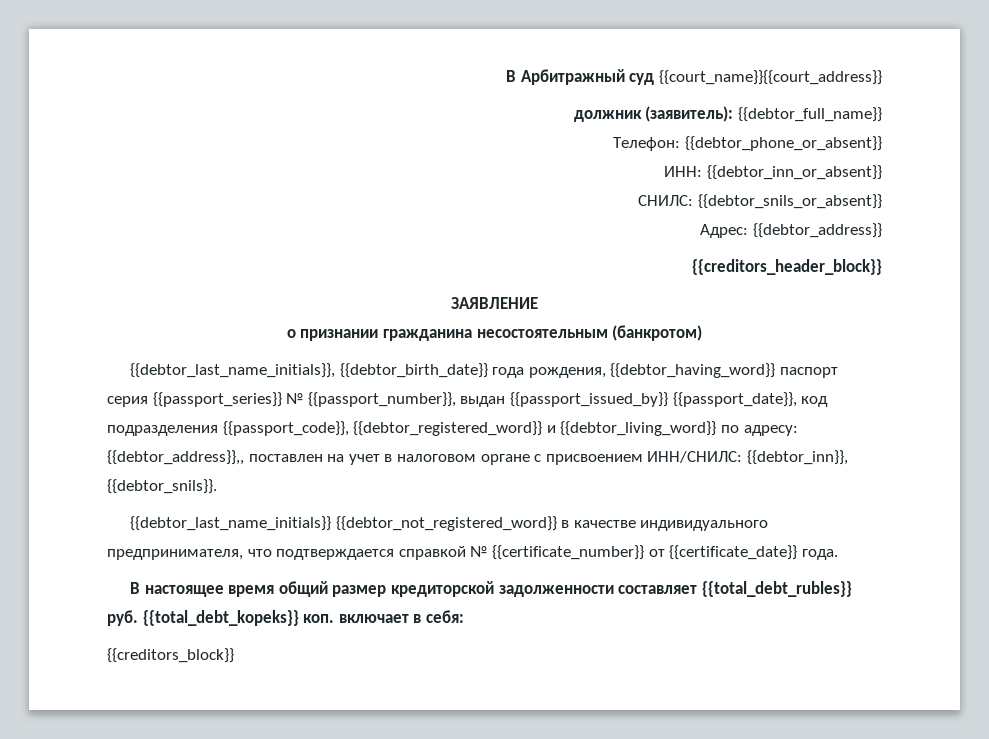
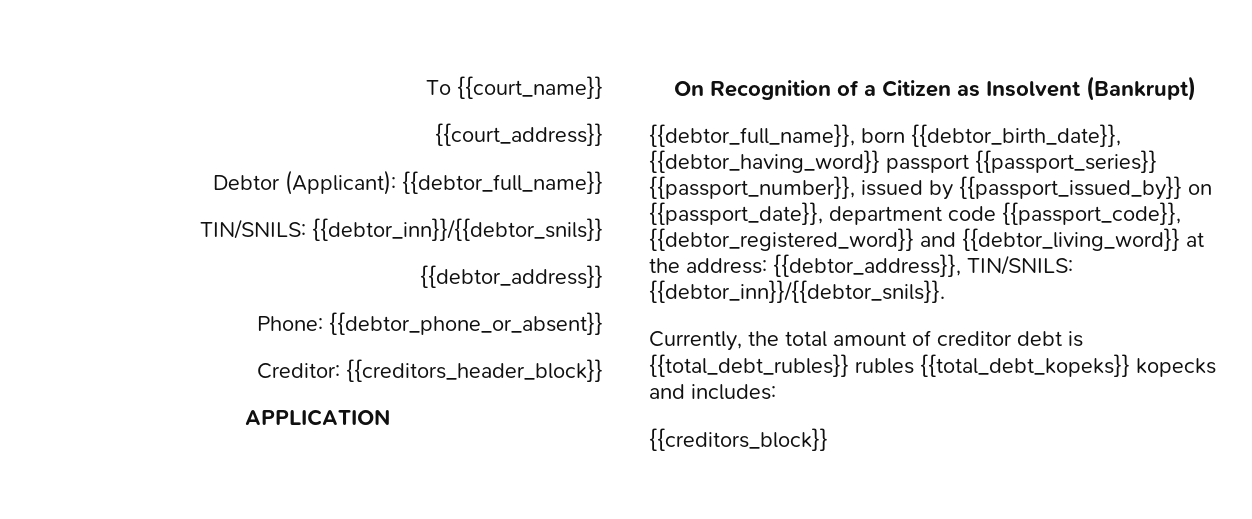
- В Арбитражный суд {{court_name}}{{court_address}}
- должник (заявитель): {{debtor_full_name}}
- Телефон: {{debtor_phone_or_absent}}
- ИНН: {{debtor_inn_or_absent}}
- СНИЛС: {{debtor_snils_or_absent}}
- Адрес: {{debtor_address}}
- {{creditors_header_block}}
- ЗАЯВЛЕНИЕ
- о признании гражданина несостоятельным (банкротом)
- {{debtor_last_name_initials}}, {{debtor_birth_date}} года рождения, {{debtor_having_word}} паспорт серия {{passport_series}} № {{passport_number}}, выдан {{passport_issued_by}} {{passport_date}}, код подразделения {{passport_code}}, {{debtor_registered_word}} и {{debtor_living_word}} по адресу: {{debtor_address}},, поставлен на учет в налоговом органе с присвоением ИНН/СНИЛС: {{debtor_inn}}, {{debtor_snils}}.
- {{debtor_last_name_initials}} {{debtor_not_registered_word}} в качестве индивидуального предпринимателя, что подтверждается справкой № {{certificate_number}} от {{certificate_date}} года.
- В настоящее время общий размер кредиторской задолженности составляет {{total_debt_rubles}} руб. {{total_debt_kopeks}} коп. включает в себя:
+ To {{court_name}}
+ {{court_address}}
+ Debtor (Applicant): {{debtor_full_name}}
+ TIN/SNILS: {{debtor_inn}}/{{debtor_snils}}
+ {{debtor_address}}
+ Phone: {{debtor_phone_or_absent}}
+ Creditor: {{creditors_header_block}}
+ APPLICATION
+ On Recognition of a Citizen as Insolvent (Bankrupt)
+ {{debtor_full_name}}, born {{debtor_birth_date}}, {{debtor_having_word}} passport {{passport_series}} {{passport_number}}, issued by {{passport_issued_by}} on {{passport_date}}, department code {{passport_code}}, {{debtor_registered_word}} and {{debtor_living_word}} at the address: {{debtor_address}}, TIN/SNILS: {{debtor_inn}}/{{debtor_snils}}.
+ Currently, the total amount of creditor debt is {{total_debt_rubles}} rubles {{total_debt_kopeks}} kopecks and includes:

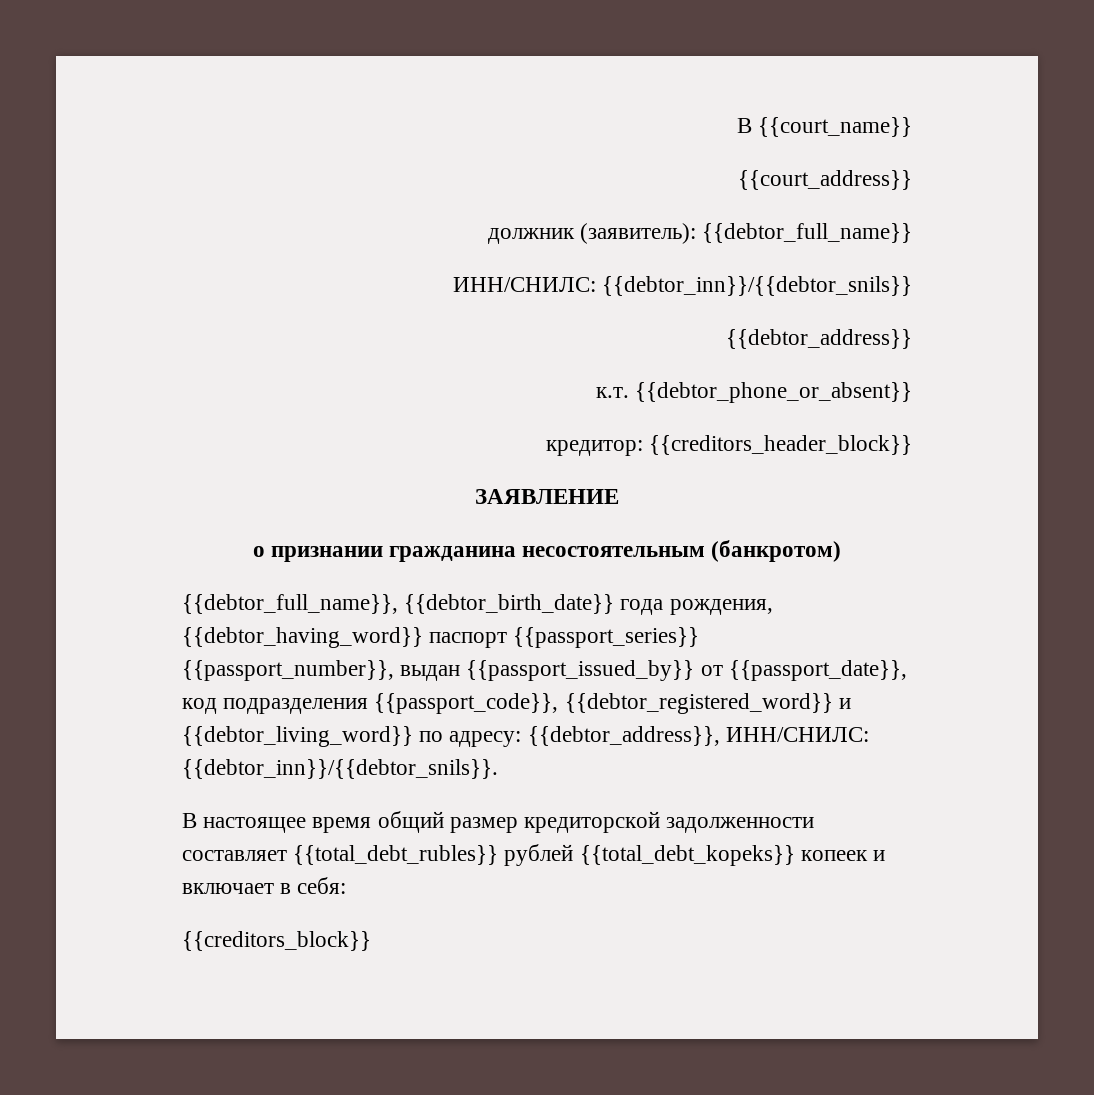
- To {{court_name}}
+ В {{court_name}}
- Debtor (Applicant): {{debtor_full_name}}
+ должник (заявитель): {{debtor_full_name}}
- TIN/SNILS: {{debtor_inn}}/{{debtor_snils}}
+ ИНН/СНИЛС: {{debtor_inn}}/{{debtor_snils}}
- Phone: {{debtor_phone_or_absent}}
+ к.т. {{debtor_phone_or_absent}}
- Creditor: {{creditors_header_block}}
+ кредитор: {{creditors_header_block}}
- APPLICATION
- On Recognition of a Citizen as Insolvent (Bankrupt)
- {{debtor_full_name}}, born {{debtor_birth_date}}, {{debtor_having_word}} passport {{passport_series}} {{passport_number}}, issued by {{passport_issued_by}} on {{passport_date}}, department code {{passport_code}}, {{debtor_registered_word}} and {{debtor_living_word}} at the address: {{debtor_address}}, TIN/SNILS: {{debtor_inn}}/{{debtor_snils}}.
- Currently, the total amount of creditor debt is {{total_debt_rubles}} rubles {{total_debt_kopeks}} kopecks and includes:
+ ЗАЯВЛЕНИЕ
+ о признании гражданина несостоятельным (банкротом)
+ {{debtor_full_name}}, {{debtor_birth_date}} года рождения, {{debtor_having_word}} паспорт {{passport_series}} {{passport_number}}, выдан {{passport_issued_by}} от {{passport_date}}, код подразделения {{passport_code}}, {{debtor_registered_word}} и {{debtor_living_word}} по адресу: {{debtor_address}}, ИНН/СНИЛС: {{debtor_inn}}/{{debtor_snils}}.
+ В настоящее время общий размер кредиторской задолженности составляет {{total_debt_rubles}} рублей {{total_debt_kopeks}} копеек и включает в себя:

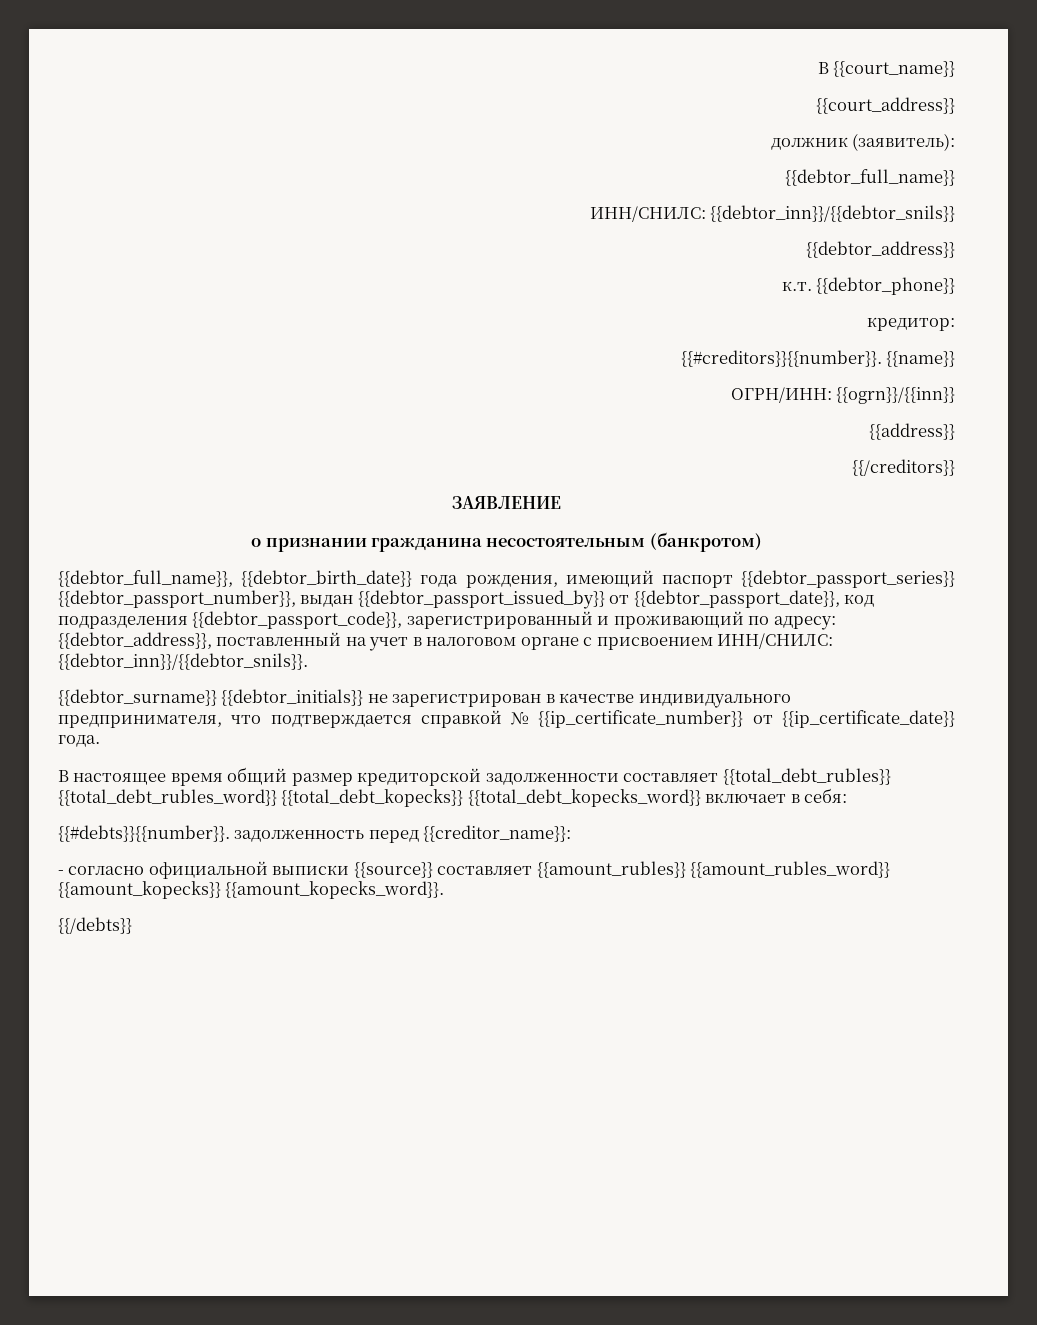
- должник (заявитель): {{debtor_full_name}}
+ должник (заявитель):
+ {{debtor_full_name}}
- к.т. {{debtor_phone_or_absent}}
+ к.т. {{debtor_phone}}
- кредитор: {{creditors_header_block}}
+ кредитор:
+ {{#creditors}}{{number}}. {{name}}
+ ОГРН/ИНН: {{ogrn}}/{{inn}}
+ {{address}}
+ {{/creditors}}
- {{debtor_full_name}}, {{debtor_birth_date}} года рождения, {{debtor_having_word}} паспорт {{passport_series}} {{passport_number}}, выдан {{passport_issued_by}} от {{passport_date}}, код подразделения {{passport_code}}, {{debtor_registered_word}} и {{debtor_living_word}} по адресу: {{debtor_address}}, ИНН/СНИЛС: {{debtor_inn}}/{{debtor_snils}}.
+ {{debtor_full_name}}, {{debtor_birth_date}} года рождения, имеющий паспорт {{debtor_passport_series}} {{debtor_passport_number}}, выдан {{debtor_passport_issued_by}} от {{debtor_passport_date}}, код подразделения {{debtor_passport_code}}, зарегистрированный и проживающий по адресу: {{debtor_address}}, поставленный на учет в налоговом органе с присвоением ИНН/СНИЛС: {{debtor_inn}}/{{debtor_snils}}.
+ {{debtor_surname}} {{debtor_initials}} не зарегистрирован в качестве индивидуального предпринимателя, что подтверждается справкой № {{ip_certificate_number}} от {{ip_certificate_date}} года.
- В настоящее время общий размер кредиторской задолженности составляет {{total_debt_rubles}} рублей {{total_debt_kopeks}} копеек и включает в себя:
+ В настоящее время общий размер кредиторской задолженности составляет {{total_debt_rubles}} {{total_debt_rubles_word}} {{total_debt_kopecks}} {{total_debt_kopecks_word}} включает в себя:
- {{creditors_block}}
+ {{#debts}}{{number}}. задолженность перед {{creditor_name}}:
+ - согласно официальной выписки {{source}} составляет {{amount_rubles}} {{amount_rubles_word}} {{amount_kopecks}} {{amount_kopecks_word}}.
+ {{/debts}}

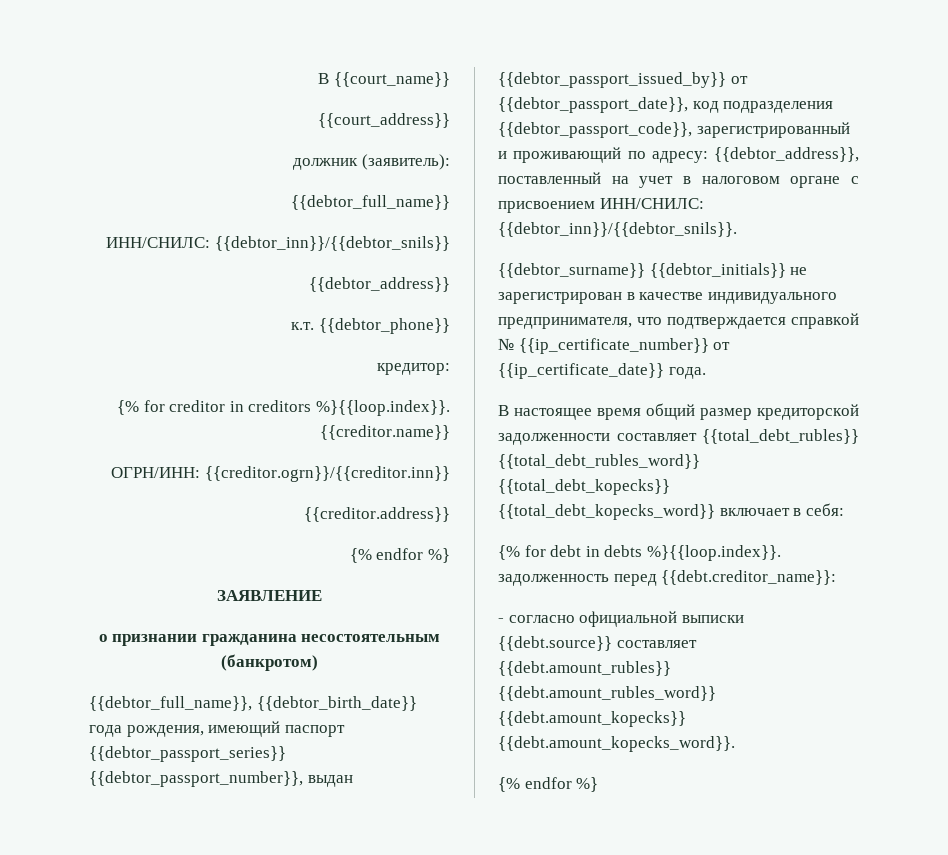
- {{#creditors}}{{number}}. {{name}}
- ОГРН/ИНН: {{ogrn}}/{{inn}}
- {{address}}
- {{/creditors}}
+ {% for creditor in creditors %}{{loop.index}}. {{creditor.name}}
+ ОГРН/ИНН: {{creditor.ogrn}}/{{creditor.inn}}
+ {{creditor.address}}
+ {% endfor %}
- {{#debts}}{{number}}. задолженность перед {{creditor_name}}:
+ {% for debt in debts %}{{loop.index}}. задолженность перед {{debt.creditor_name}}:
- - согласно официальной выписки {{source}} составляет {{amount_rubles}} {{amount_rubles_word}} {{amount_kopecks}} {{amount_kopecks_word}}.
- {{/debts}}
+ - согласно официальной выписки {{debt.source}} составляет {{debt.amount_rubles}} {{debt.amount_rubles_word}} {{debt.amount_kopecks}} {{debt.amount_kopecks_word}}.
+ {% endfor %}

